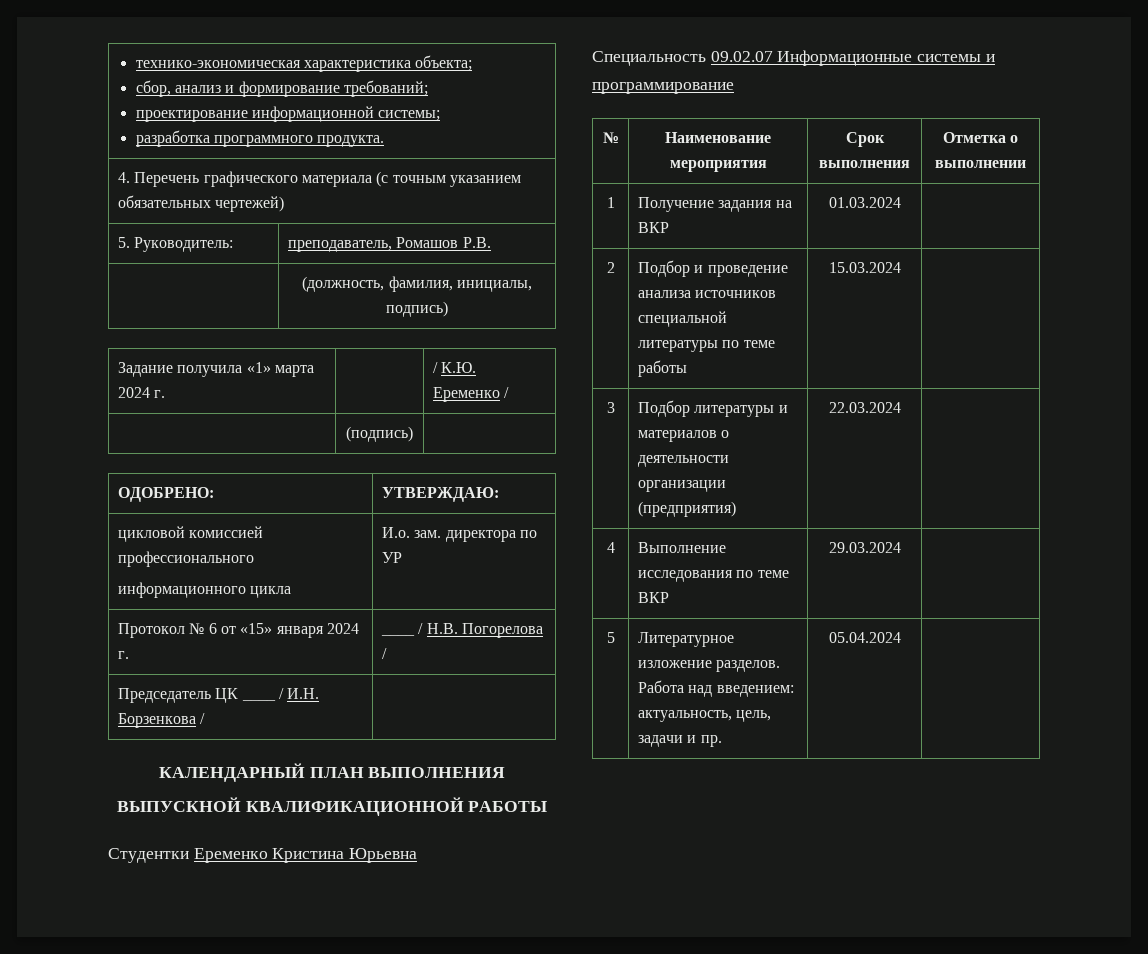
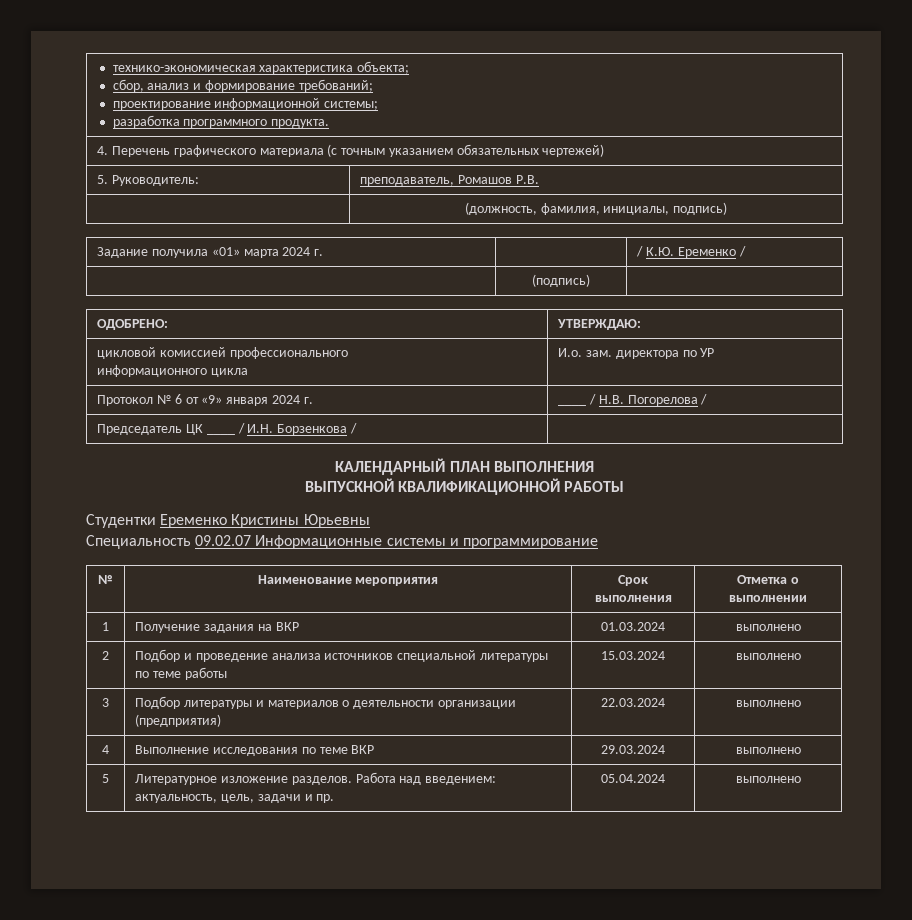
- Задание получила «1» марта 2024 г. | | / К.Ю. Еременко /
+ Задание получила «01» марта 2024 г. | | / К.Ю. Еременко /
- Протокол № 6 от «15» января 2024 г. | ____ / Н.В. Погорелова /
+ Протокол № 6 от «9» января 2024 г. | ____ / Н.В. Погорелова /
- Студентки Еременко Кристина Юрьевна
+ Студентки Еременко Кристины Юрьевны
- 1 | Получение задания на ВКР | 01.03.2024 |
+ 1 | Получение задания на ВКР | 01.03.2024 | выполнено
- 2 | Подбор и проведение анализа источников специальной литературы по теме работы | 15.03.2024 |
+ 2 | Подбор и проведение анализа источников специальной литературы по теме работы | 15.03.2024 | выполнено
- 3 | Подбор литературы и материалов о деятельности организации (предприятия) | 22.03.2024 |
+ 3 | Подбор литературы и материалов о деятельности организации (предприятия) | 22.03.2024 | выполнено
- 4 | Выполнение исследования по теме ВКР | 29.03.2024 |
+ 4 | Выполнение исследования по теме ВКР | 29.03.2024 | выполнено
- 5 | Литературное изложение разделов. Работа над введением: актуальность, цель, задачи и пр. | 05.04.2024 |
+ 5 | Литературное изложение разделов. Работа над введением: актуальность, цель, задачи и пр. | 05.04.2024 | выполнено

